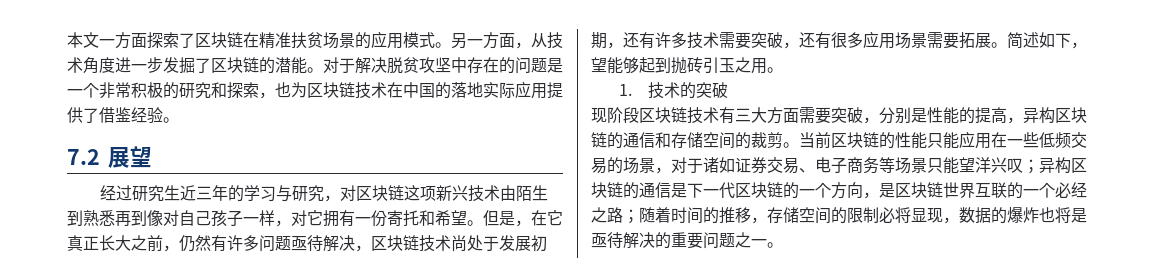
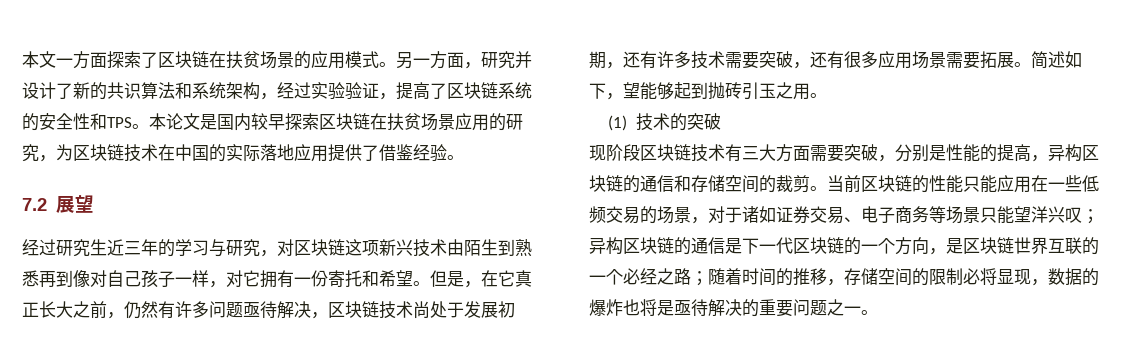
- 本文一方面探索了区块链在精准扶贫场景的应用模式。
+ 本文一方面探索了区块链在扶贫场景的应用模式。
- 另一方面，从技术角度进一步发掘了区块链的潜能。对于解决脱贫攻坚中存在的问题是一个非常积极的研究和探索，也为区块链技术在中国的落地实际应用提供了借鉴经验。
+ 另一方面，研究并设计了新的共识算法和系统架构，经过实验验证，提高了区块链系统的安全性和TPS。本论文是国内较早探索区块链在扶贫场景应用的研究，为区块链技术在中国的实际落地应用提供了借鉴经验。
- 1.技术的突破
+ (1)技术的突破

